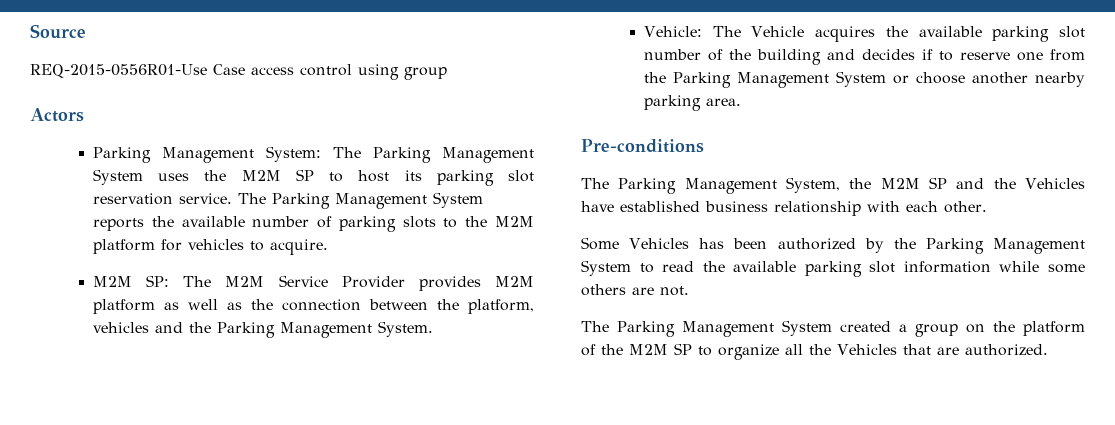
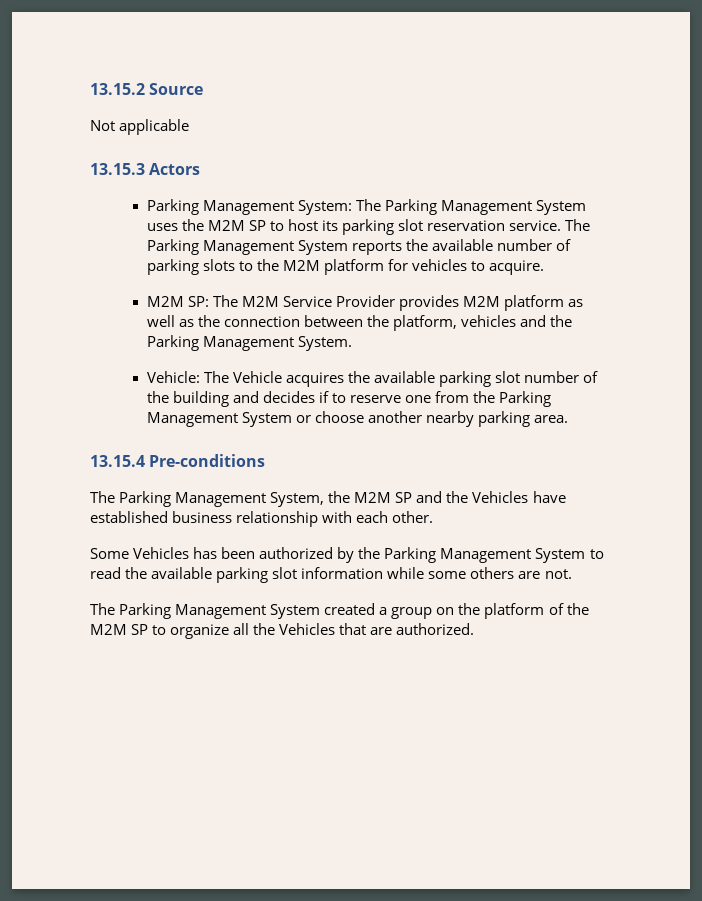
- Source
+ 13.15.2 Source
- REQ-2015-0556R01-Use Case access control using group
- Actors
+ Not applicable
+ 13.15.3 Actors
- Pre-conditions
+ 13.15.4 Pre-conditions

